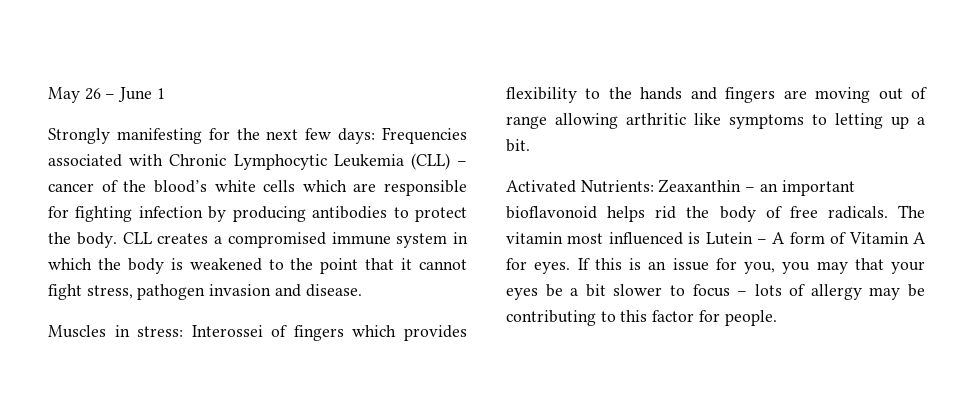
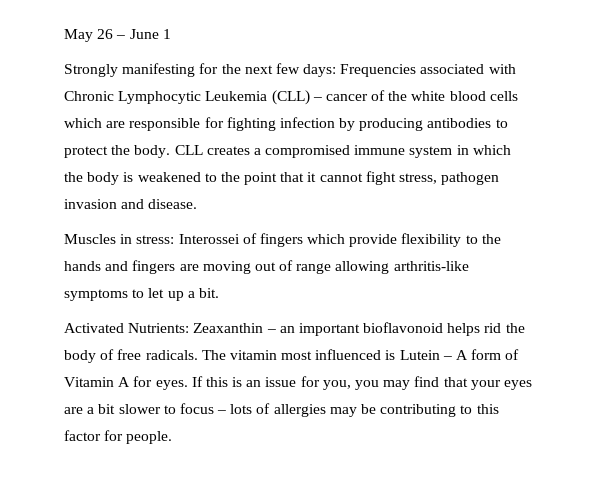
- Strongly manifesting for the next few days: Frequencies associated with Chronic Lymphocytic Leukemia (CLL) – cancer of the blood’s white cells which are responsible for fighting infection by producing antibodies to protect the body.
+ Strongly manifesting for the next few days: Frequencies associated with Chronic Lymphocytic Leukemia (CLL) – cancer of the white blood cells which are responsible for fighting infection by producing antibodies to protect the body.
- Muscles in stress: Interossei of fingers which provides flexibility to the hands and fingers are moving out of range allowing arthritic like symptoms to letting up a bit.
+ Muscles in stress: Interossei of fingers which provide flexibility to the hands and fingers are moving out of range allowing arthritis-like symptoms to let up a bit.
- If this is an issue for you, you may that your eyes be a bit slower to focus – lots of allergy may be contributing to this factor for people.
+ If this is an issue for you, you may find that your eyes are a bit slower to focus – lots of allergies may be contributing to this factor for people.

